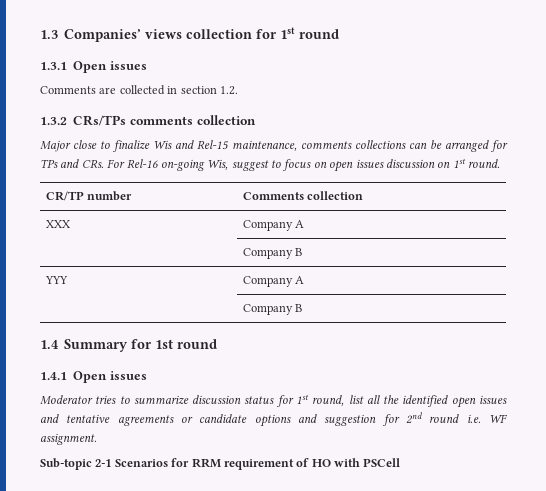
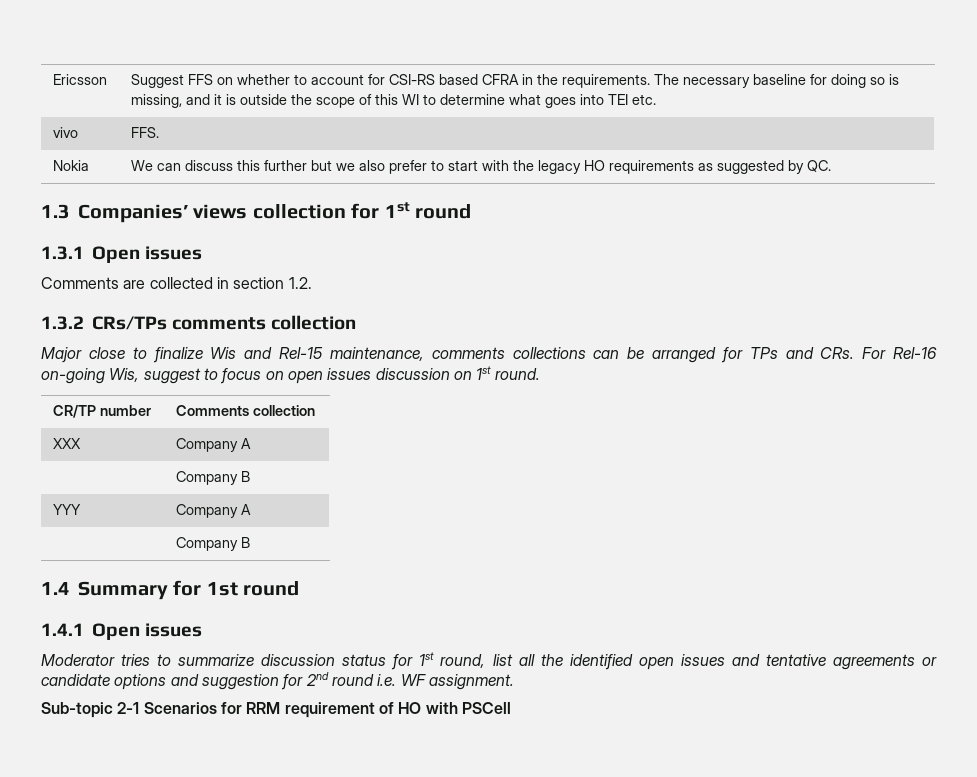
+ Ericsson | Suggest FFS on whether to account for CSI-RS based CFRA in the requirements. The necessary baseline for doing so is missing, and it is outside the scope of this WI to determine what goes into TEI etc.
+ vivo | FFS.
+ Nokia | We can discuss this further but we also prefer to start with the legacy HO requirements as suggested by QC.

